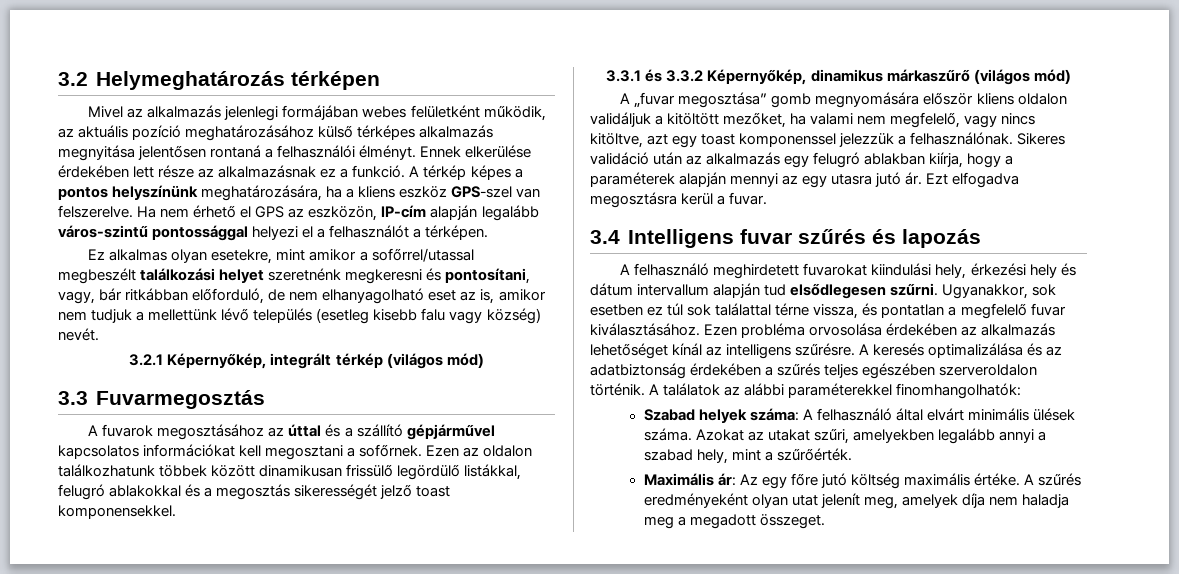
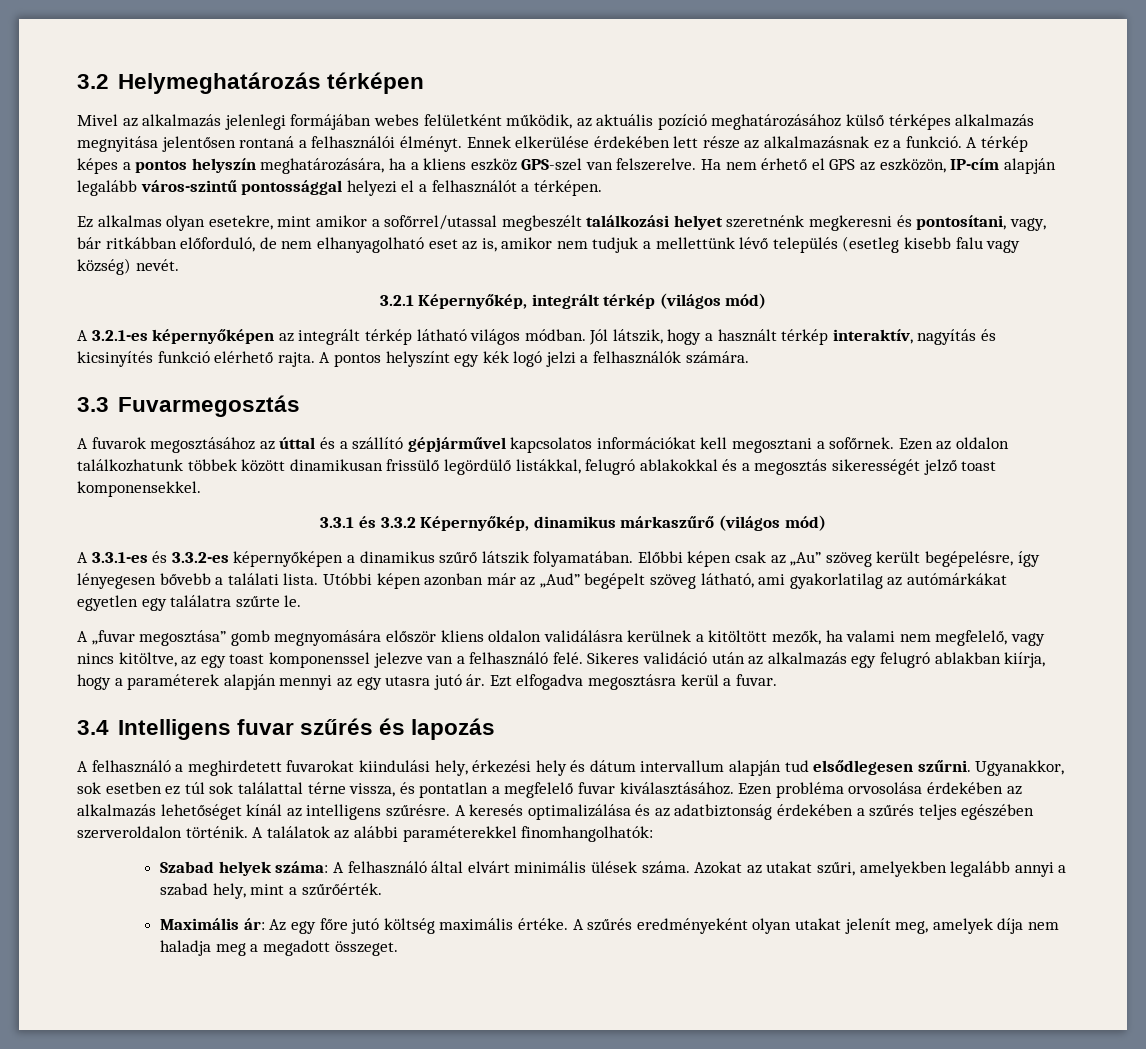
- A térkép képes a pontos helyszínünk meghatározására, ha a kliens eszköz GPS-szel van felszerelve.
+ A térkép képes a pontos helyszín meghatározására, ha a kliens eszköz GPS-szel van felszerelve.
+ A 3.2.1-es képernyőképen az integrált térkép látható világos módban. Jól látszik, hogy a használt térkép interaktív, nagyítás és kicsinyítés funkció elérhető rajta. A pontos helyszínt egy kék logó jelzi a felhasználók számára.
+ A 3.3.1-es és 3.3.2-es képernyőképen a dinamikus szűrő látszik folyamatában. Előbbi képen csak az „Au” szöveg került begépelésre, így lényegesen bővebb a találati lista. Utóbbi képen azonban már az „Aud” begépelt szöveg látható, ami gyakorlatilag az autómárkákat egyetlen egy találatra szűrte le.
- A „fuvar megosztása” gomb megnyomására először kliens oldalon validáljuk a kitöltött mezőket, ha valami nem megfelelő, vagy nincs kitöltve, azt egy toast komponenssel jelezzük a felhasználónak.
+ A „fuvar megosztása” gomb megnyomására először kliens oldalon validálásra kerülnek a kitöltött mezők, ha valami nem megfelelő, vagy nincs kitöltve, az egy toast komponenssel jelezve van a felhasználó felé.
- A felhasználó meghirdetett fuvarokat kiindulási hely, érkezési hely és dátum intervallum alapján tud elsődlegesen szűrni.
+ A felhasználó a meghirdetett fuvarokat kiindulási hely, érkezési hely és dátum intervallum alapján tud elsődlegesen szűrni.
- A szűrés eredményeként olyan utat jelenít meg, amelyek díja nem haladja meg a megadott összeget.
+ A szűrés eredményeként olyan utakat jelenít meg, amelyek díja nem haladja meg a megadott összeget.

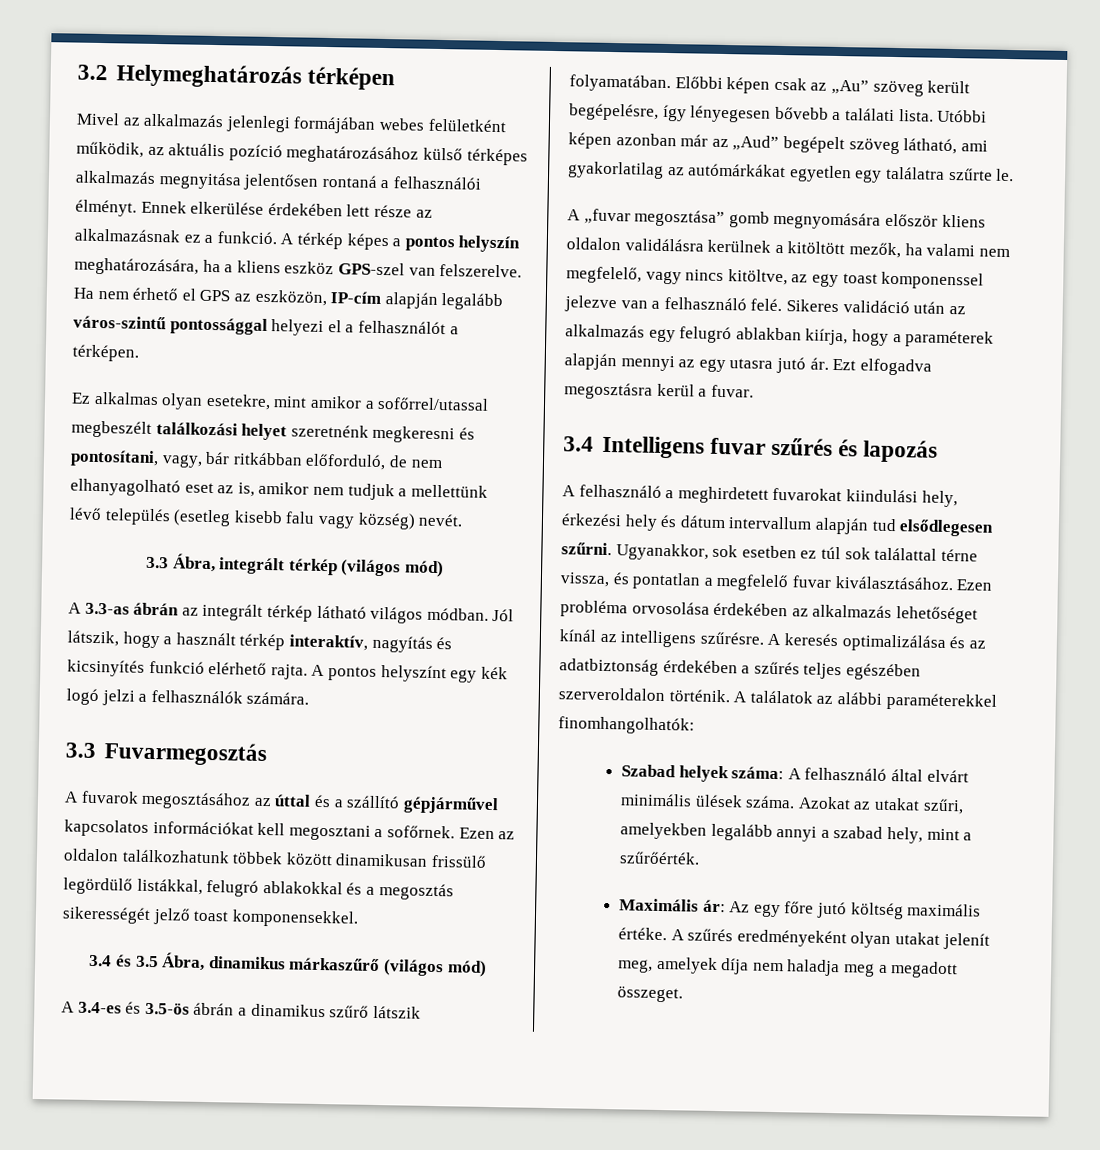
- 3.2.1 Képernyőkép, integrált térkép (világos mód)
+ 3.3 Ábra, integrált térkép (világos mód)
- A 3.2.1-es képernyőképen az integrált térkép látható világos módban.
+ A 3.3-as ábrán az integrált térkép látható világos módban.
- 3.3.1 és 3.3.2 Képernyőkép, dinamikus márkaszűrő (világos mód)
+ 3.4 és 3.5 Ábra, dinamikus márkaszűrő (világos mód)
- A 3.3.1-es és 3.3.2-es képernyőképen a dinamikus szűrő látszik folyamatában.
+ A 3.4-es és 3.5-ös ábrán a dinamikus szűrő látszik folyamatában.

